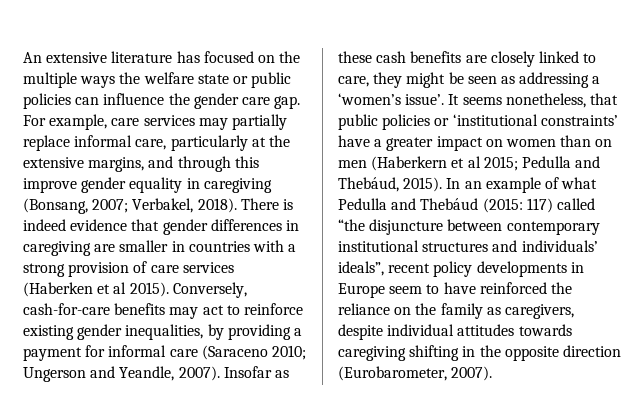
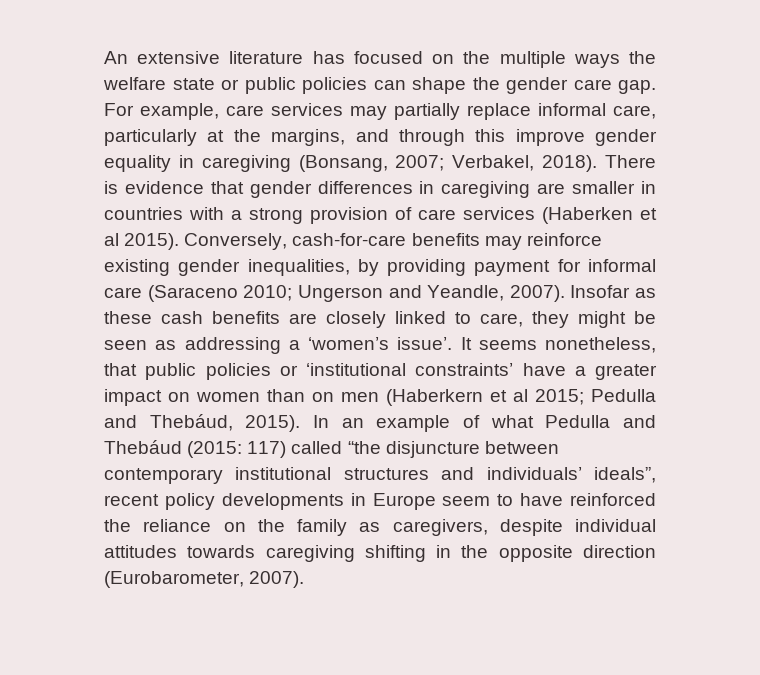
- An extensive literature has focused on the multiple ways the welfare state or public policies can influence the gender care gap.
+ An extensive literature has focused on the multiple ways the welfare state or public policies can shape the gender care gap.
- For example, care services may partially replace informal care, particularly at the extensive margins, and through this improve gender equality in caregiving (Bonsang, 2007; Verbakel, 2018).
+ For example, care services may partially replace informal care, particularly at the margins, and through this improve gender equality in caregiving (Bonsang, 2007; Verbakel, 2018).
- There is indeed evidence that gender differences in caregiving are smaller in countries with a strong provision of care services (Haberken et al 2015).
+ There is evidence that gender differences in caregiving are smaller in countries with a strong provision of care services (Haberken et al 2015).
- Conversely, cash-for-care benefits may act to reinforce existing gender inequalities, by providing a payment for informal care (Saraceno 2010; Ungerson and Yeandle, 2007).
+ Conversely, cash-for-care benefits may reinforce existing gender inequalities, by providing payment for informal care (Saraceno 2010; Ungerson and Yeandle, 2007).

